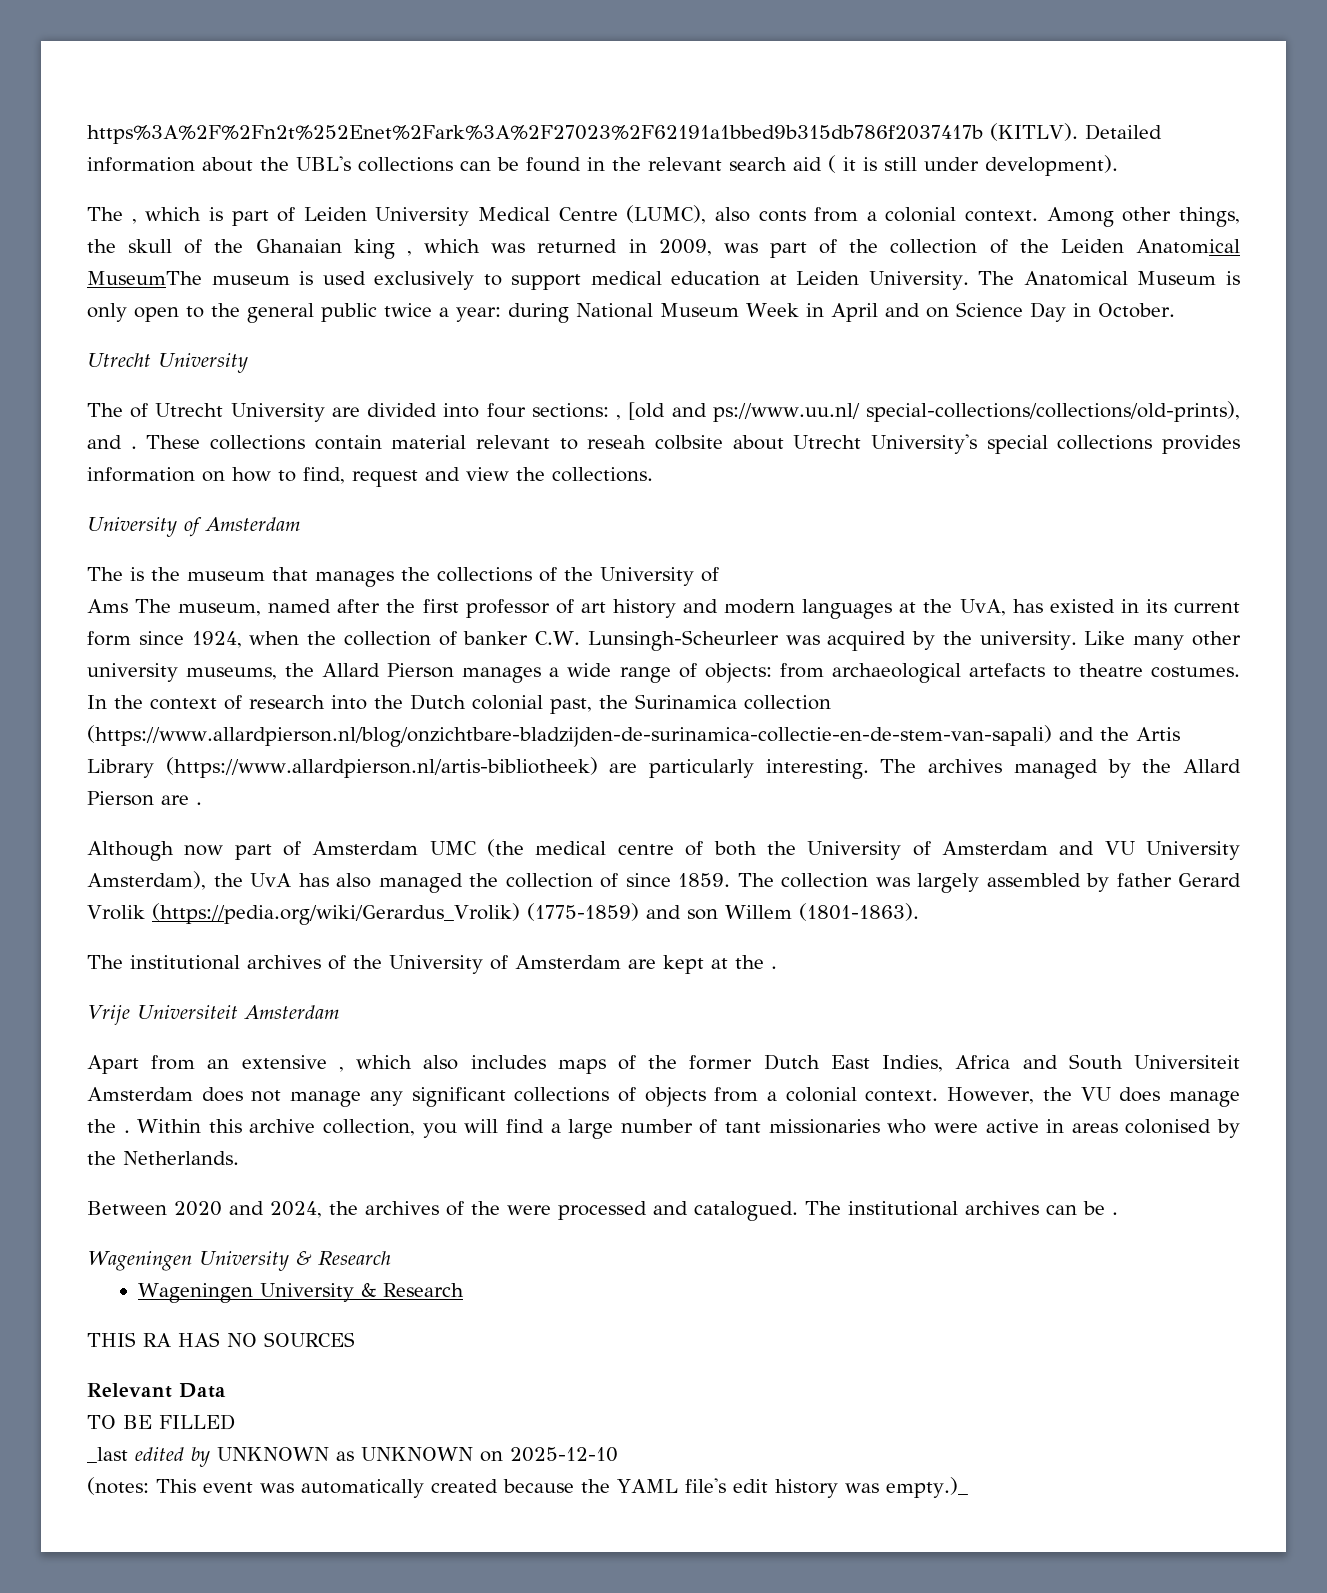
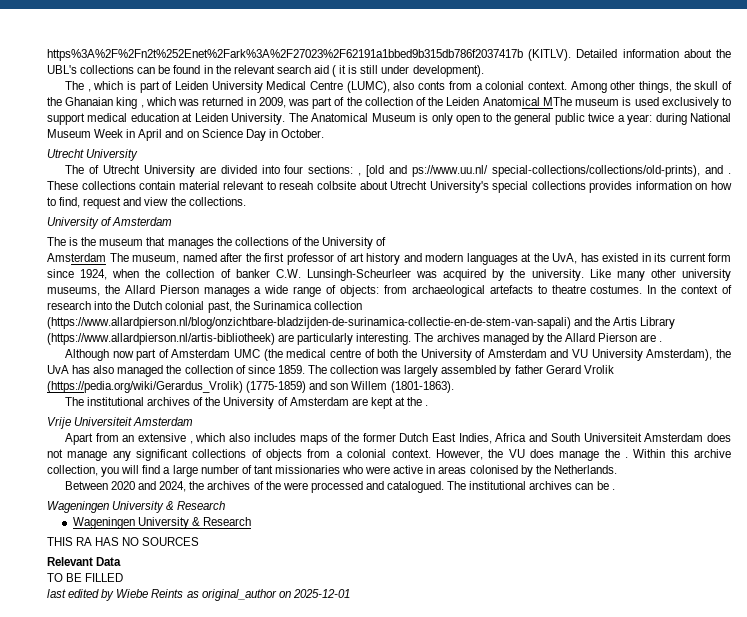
- Among other things, the skull of the Ghanaian king , which was returned in 2009, was part of the collection of the Leiden Anatomical MuseumThe museum is used exclusively to support medical education at Leiden University.
+ Among other things, the skull of the Ghanaian king , which was returned in 2009, was part of the collection of the Leiden Anatomical MThe museum is used exclusively to support medical education at Leiden University.
- Ams The museum, named after the first professor of art history and modern languages at the UvA, has existed in its current form since 1924, when the collection of banker C.W. Lunsingh-Scheurleer was acquired by the university.
+ Amsterdam The museum, named after the first professor of art history and modern languages at the UvA, has existed in its current form since 1924, when the collection of banker C.W. Lunsingh-Scheurleer was acquired by the university.
- _last edited by UNKNOWN as UNKNOWN on 2025-12-10
- (notes: This event was automatically created because the YAML file's edit history was empty.)_
+ last edited by Wiebe Reints as original_author on 2025-12-01

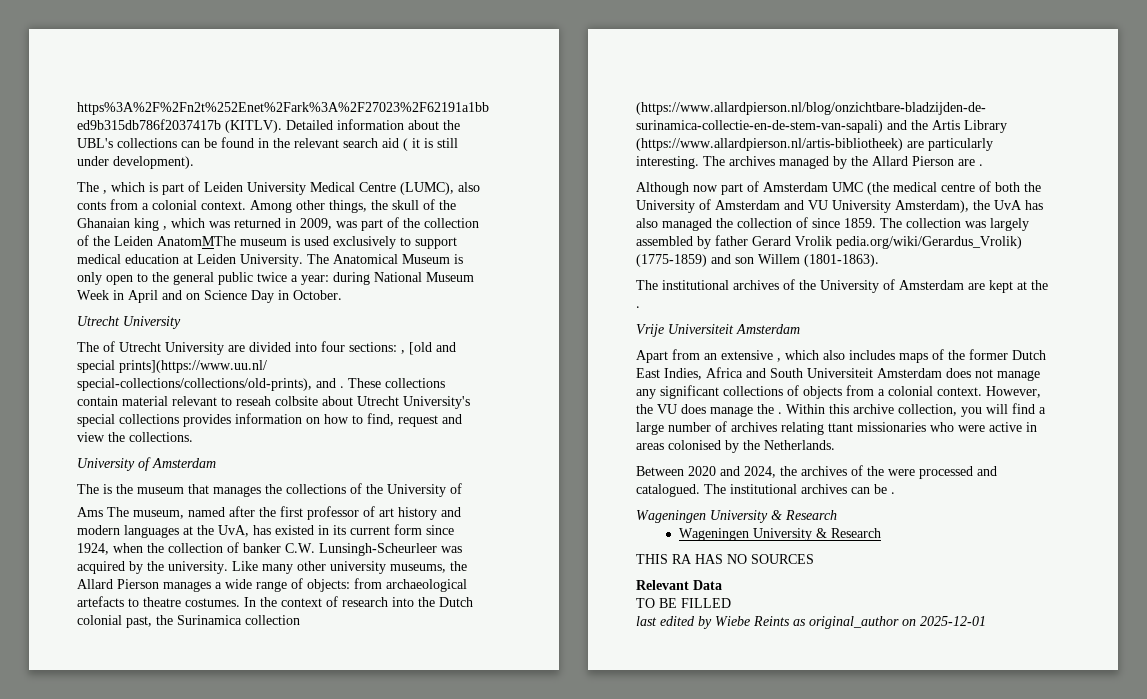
- Among other things, the skull of the Ghanaian king , which was returned in 2009, was part of the collection of the Leiden Anatomical MThe museum is used exclusively to support medical education at Leiden University.
+ Among other things, the skull of the Ghanaian king , which was returned in 2009, was part of the collection of the Leiden AnatomMThe museum is used exclusively to support medical education at Leiden University.
- The of Utrecht University are divided into four sections: , [old and ps://www.uu.nl/ special-collections/collections/old-prints), and .
+ The of Utrecht University are divided into four sections: , [old and special prints](https://www.uu.nl/ special-collections/collections/old-prints), and .
- Amsterdam The museum, named after the first professor of art history and modern languages at the UvA, has existed in its current form since 1924, when the collection of banker C.W. Lunsingh-Scheurleer was acquired by the university.
+ Ams The museum, named after the first professor of art history and modern languages at the UvA, has existed in its current form since 1924, when the collection of banker C.W. Lunsingh-Scheurleer was acquired by the university.
- The collection was largely assembled by father Gerard Vrolik (https://pedia.org/wiki/Gerardus_Vrolik) (1775-1859) and son Willem (1801-1863).
+ The collection was largely assembled by father Gerard Vrolik pedia.org/wiki/Gerardus_Vrolik) (1775-1859) and son Willem (1801-1863).
- Within this archive collection, you will find a large number of tant missionaries who were active in areas colonised by the Netherlands.
+ Within this archive collection, you will find a large number of archives relating ttant missionaries who were active in areas colonised by the Netherlands.

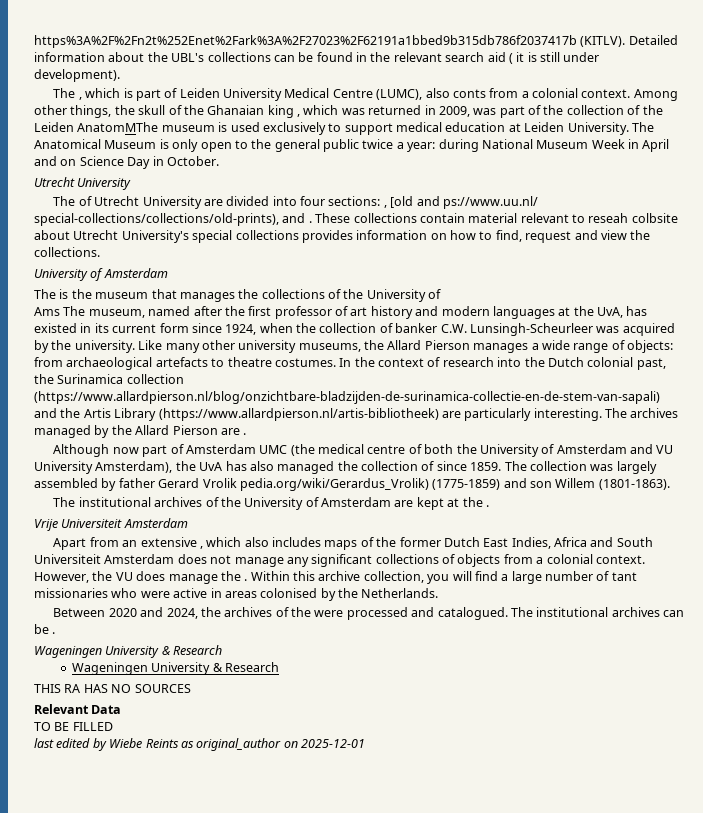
- The of Utrecht University are divided into four sections: , [old and special prints](https://www.uu.nl/ special-collections/collections/old-prints), and .
+ The of Utrecht University are divided into four sections: , [old and ps://www.uu.nl/ special-collections/collections/old-prints), and .
- Within this archive collection, you will find a large number of archives relating ttant missionaries who were active in areas colonised by the Netherlands.
+ Within this archive collection, you will find a large number of tant missionaries who were active in areas colonised by the Netherlands.

